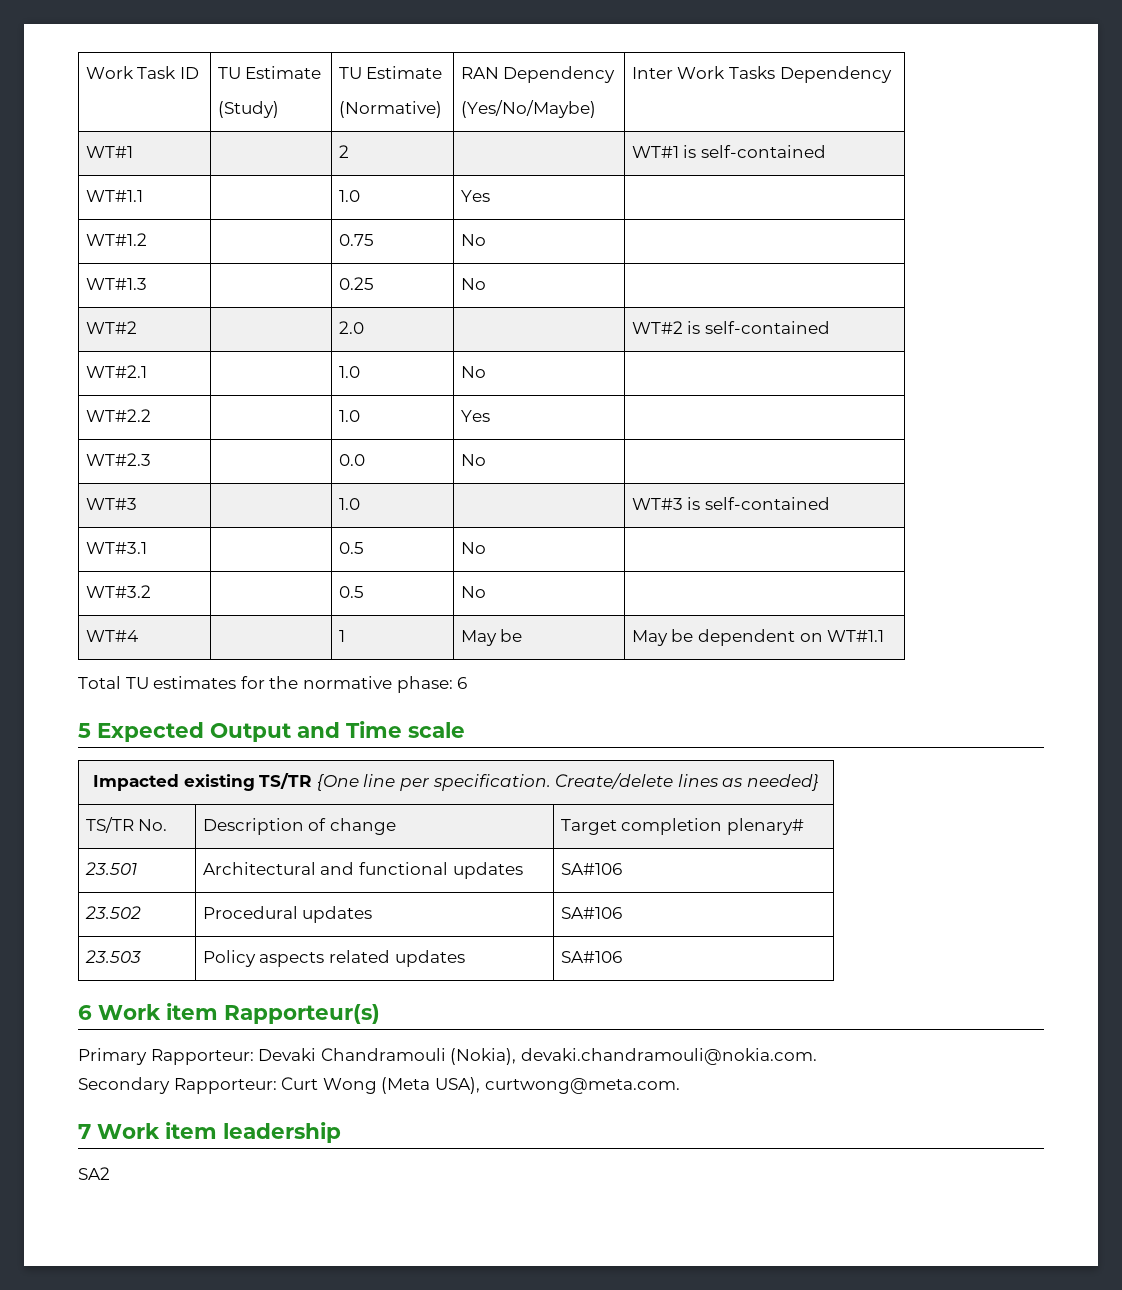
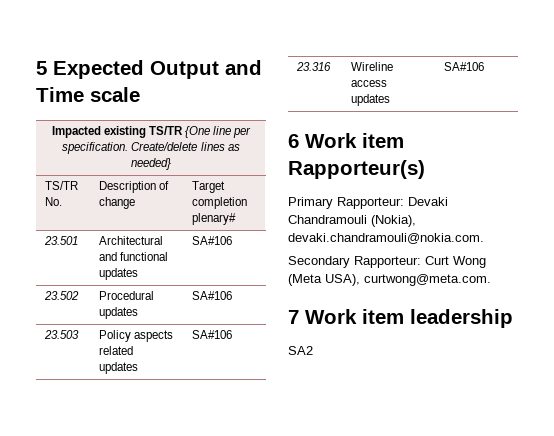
- Work Task ID | TU Estimate
- (Study) | TU Estimate
- (Normative) | RAN Dependency
- (Yes/No/Maybe) | Inter Work Tasks Dependency
- WT#1 | | 2 | | WT#1 is self-contained
- WT#1.1 | | 1.0 | Yes |
- WT#1.2 | | 0.75 | No |
- WT#1.3 | | 0.25 | No |
- WT#2 | | 2.0 | | WT#2 is self-contained
- WT#2.1 | | 1.0 | No |
- WT#2.2 | | 1.0 | Yes |
- WT#2.3 | | 0.0 | No |
- WT#3 | | 1.0 | | WT#3 is self-contained
- WT#3.1 | | 0.5 | No |
- WT#3.2 | | 0.5 | No |
- WT#4 | | 1 | May be | May be dependent on WT#1.1
- Total TU estimates for the normative phase: 6
+ 23.316 | Wireline access updates | SA#106

